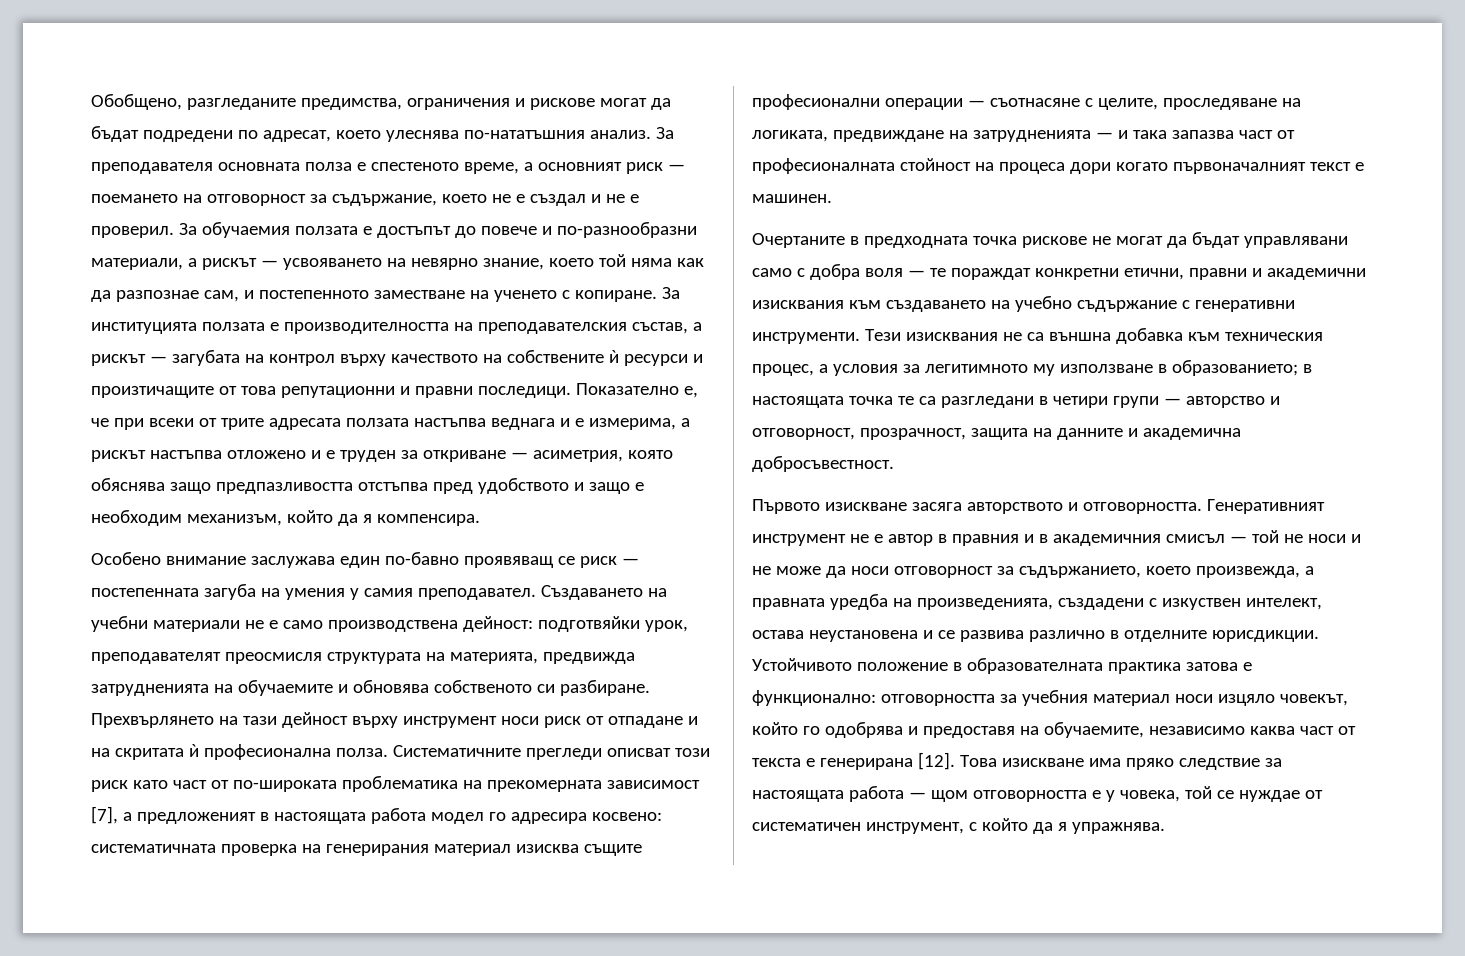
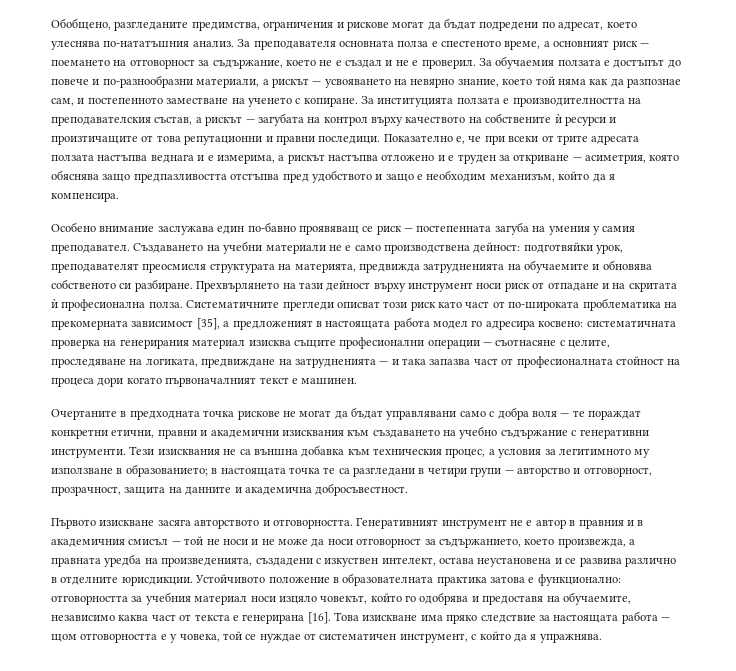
- Систематичните прегледи описват този риск като част от по-широката проблематика на прекомерната зависимост [7], а предложеният в настоящата работа модел го адресира косвено: систематичната проверка на генерирания материал изисква същите професионални операции — съотнасяне с целите, проследяване на логиката, предвиждане на затрудненията — и така запазва част от професионалната стойност на процеса дори когато първоначалният текст е машинен.
+ Систематичните прегледи описват този риск като част от по-широката проблематика на прекомерната зависимост [35], а предложеният в настоящата работа модел го адресира косвено: систематичната проверка на генерирания материал изисква същите професионални операции — съотнасяне с целите, проследяване на логиката, предвиждане на затрудненията — и така запазва част от професионалната стойност на процеса дори когато първоначалният текст е машинен.
- Устойчивото положение в образователната практика затова е функционално: отговорността за учебния материал носи изцяло човекът, който го одобрява и предоставя на обучаемите, независимо каква част от текста е генерирана [12].
+ Устойчивото положение в образователната практика затова е функционално: отговорността за учебния материал носи изцяло човекът, който го одобрява и предоставя на обучаемите, независимо каква част от текста е генерирана [16].

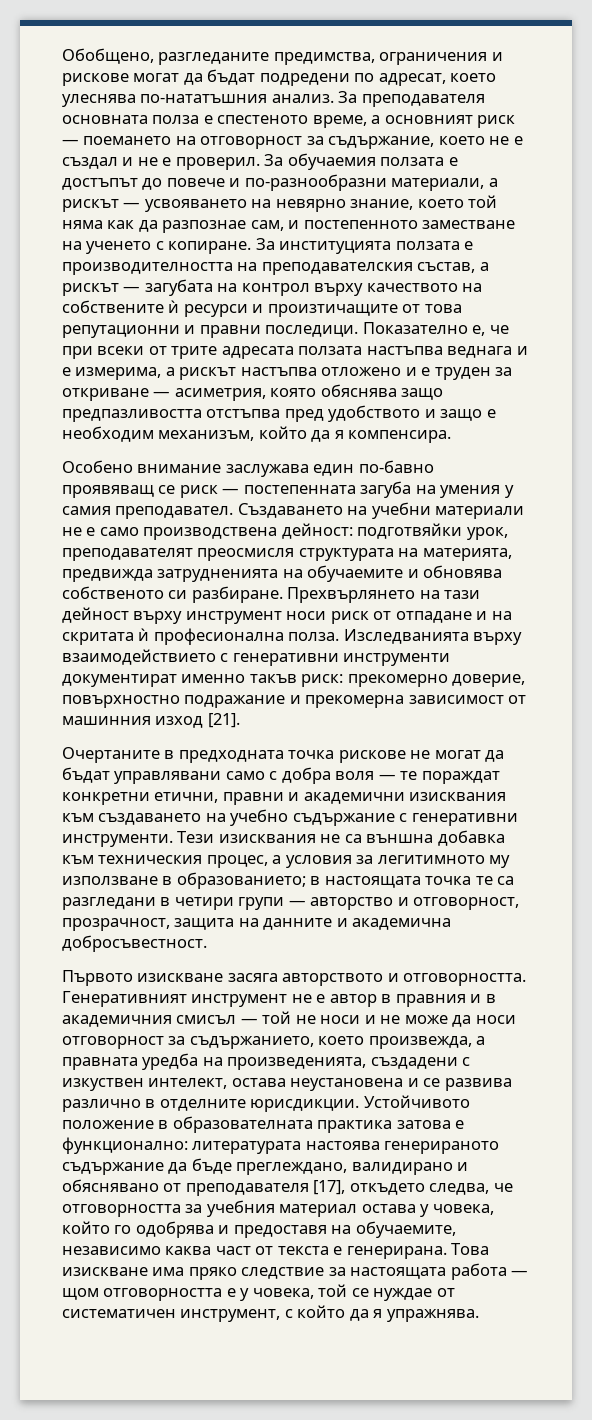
- Систематичните прегледи описват този риск като част от по-широката проблематика на прекомерната зависимост [35], а предложеният в настоящата работа модел го адресира косвено: систематичната проверка на генерирания материал изисква същите професионални операции — съотнасяне с целите, проследяване на логиката, предвиждане на затрудненията — и така запазва част от професионалната стойност на процеса дори когато първоначалният текст е машинен.
+ Изследванията върху взаимодействието с генеративни инструменти документират именно такъв риск: прекомерно доверие, повърхностно подражание и прекомерна зависимост от машинния изход [21].
- Устойчивото положение в образователната практика затова е функционално: отговорността за учебния материал носи изцяло човекът, който го одобрява и предоставя на обучаемите, независимо каква част от текста е генерирана [16].
+ Устойчивото положение в образователната практика затова е функционално: литературата настоява генерираното съдържание да бъде преглеждано, валидирано и обяснявано от преподавателя [17], откъдето следва, че отговорността за учебния материал остава у човека, който го одобрява и предоставя на обучаемите, независимо каква част от текста е генерирана.

